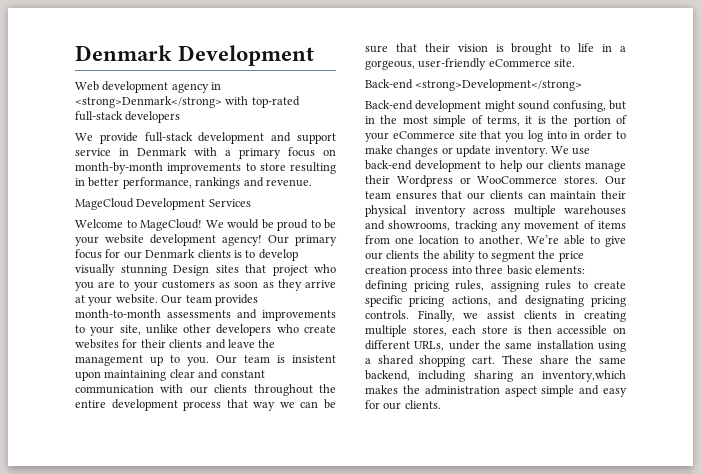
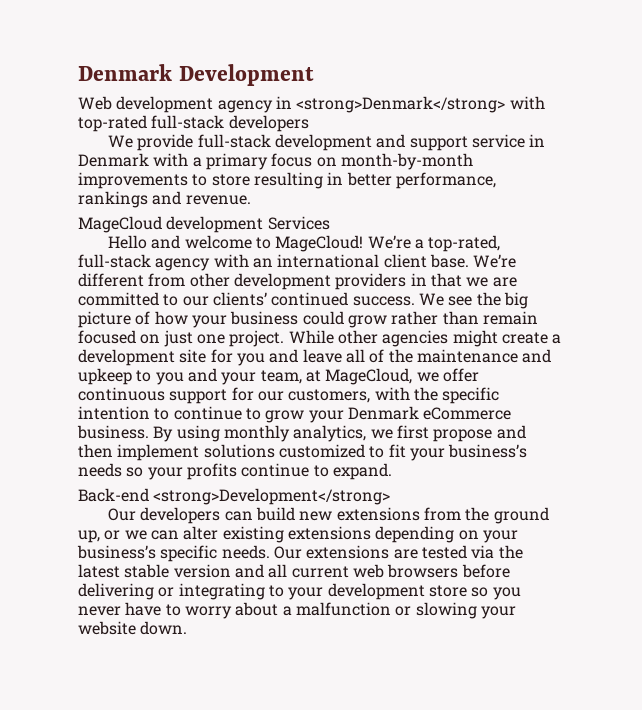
- MageCloud Development Services
+ MageCloud development Services
- Welcome to MageCloud! We would be proud to be your website development agency! Our primary focus for our Denmark clients is to develop visually stunning Design sites that project who you are to your customers as soon as they arrive at your website. Our team provides month-to-month assessments and improvements to your site, unlike other developers who create websites for their clients and leave the management up to you. Our team is insistent upon maintaining clear and constant communication with our clients throughout the entire development process that way we can be sure that their vision is brought to life in a gorgeous, user-friendly eCommerce site.
+ Hello and welcome to MageCloud! We’re a top-rated, full-stack agency with an international client base. We’re different from other development providers in that we are committed to our clients’ continued success. We see the big picture of how your business could grow rather than remain focused on just one project. While other agencies might create a development site for you and leave all of the maintenance and upkeep to you and your team, at MageCloud, we offer continuous support for our customers, with the specific intention to continue to grow your Denmark eCommerce business. By using monthly analytics, we first propose and then implement solutions customized to fit your business’s needs so your profits continue to expand.
  Back-end <strong>Development</strong>
- Back-end development might sound confusing, but in the most simple of terms, it is the portion of your eCommerce site that you log into in order to make changes or update inventory. We use back-end development to help our clients manage their Wordpress or WooCommerce stores. Our team ensures that our clients can maintain their physical inventory across multiple warehouses and showrooms, tracking any movement of items from one location to another. We’re able to give our clients the ability to segment the price creation process into three basic elements: defining pricing rules, assigning rules to create specific pricing actions, and designating pricing controls. Finally, we assist clients in creating multiple stores, each store is then accessible on different URLs, under the same installation using a shared shopping cart. These share the same backend, including sharing an inventory,which makes the administration aspect simple and easy for our clients.
+ Our developers can build new extensions from the ground up, or we can alter existing extensions depending on your business’s specific needs. Our extensions are tested via the latest stable version and all current web browsers before delivering or integrating to your development store so you never have to worry about a malfunction or slowing your website down.

